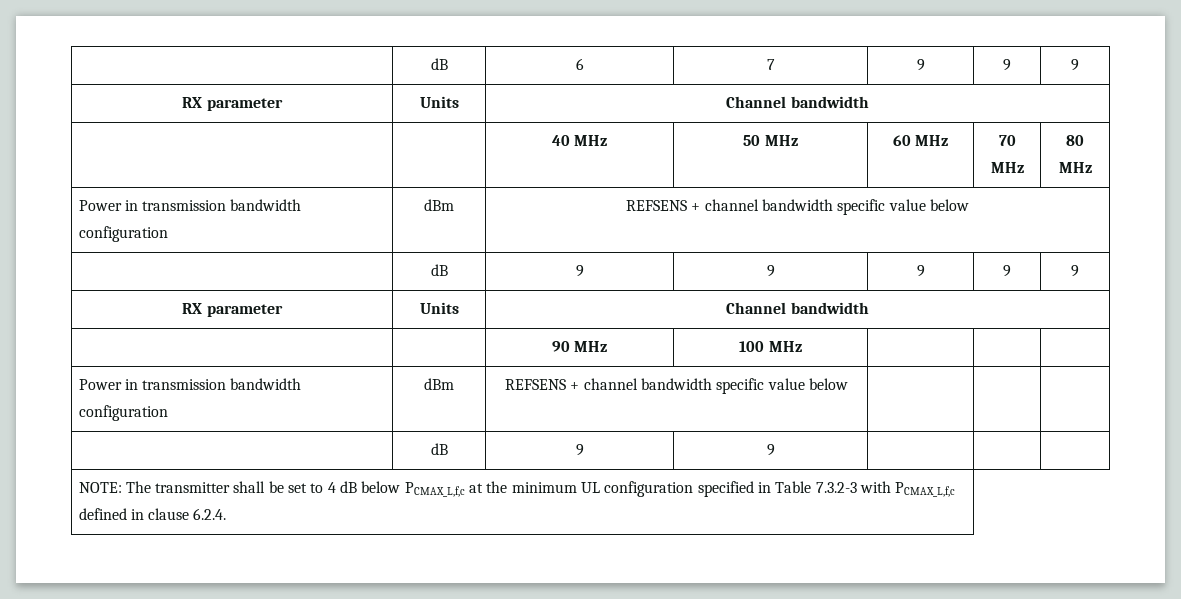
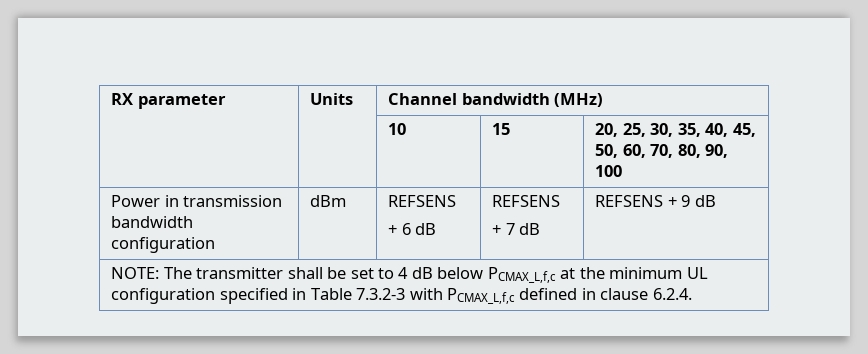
- | dB | 6 | 7 | 9 | 9 | 9
- RX parameter | Units | Channel bandwidth
- | | 40 MHz | 50 MHz | 60 MHz | 70 MHz | 80 MHz
- Power in transmission bandwidth configuration | dBm | REFSENS + channel bandwidth specific value below
- | dB | 9 | 9 | 9 | 9 | 9
- RX parameter | Units | Channel bandwidth
- | | 90 MHz | 100 MHz | | |
- Power in transmission bandwidth configuration | dBm | REFSENS + channel bandwidth specific value below | | |
- | dB | 9 | 9 | | |
+ RX parameter | Units | Channel bandwidth (MHz)
+ | | 10 | 15 | 20, 25, 30, 35, 40, 45, 50, 60, 70, 80, 90, 100
+ Power in transmission bandwidth configuration | dBm | REFSENS
+ + 6 dB | REFSENS
+ + 7 dB | REFSENS + 9 dB

